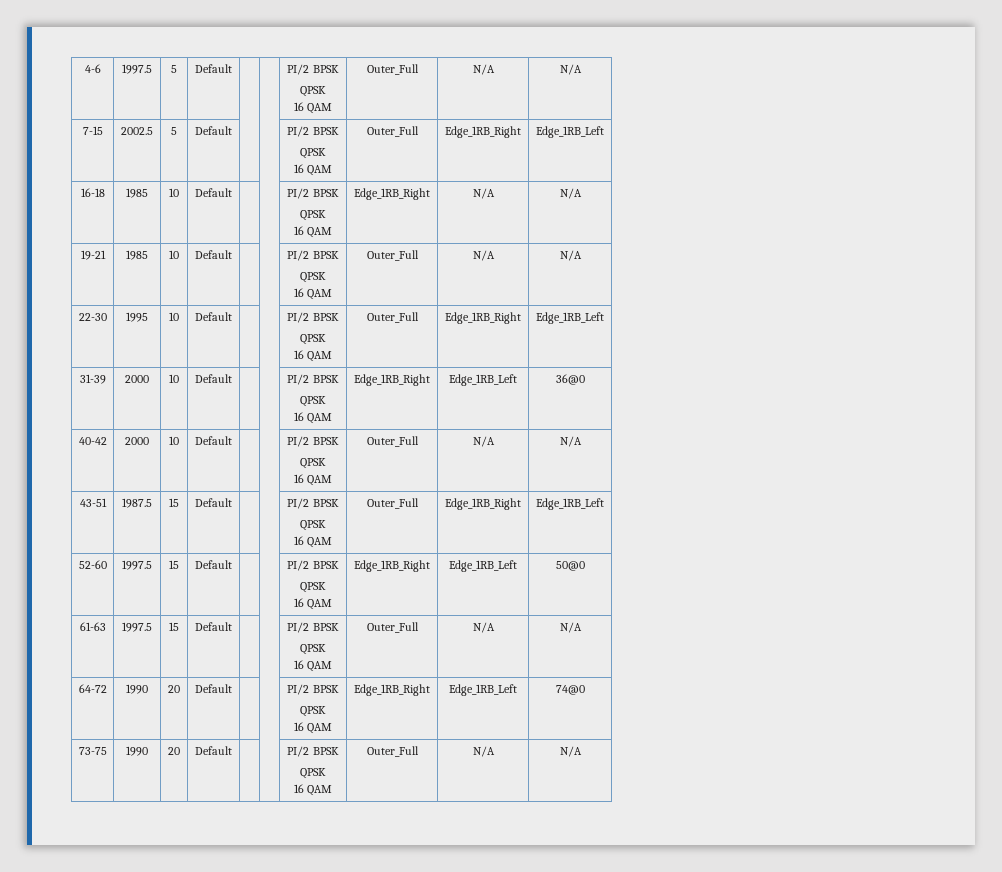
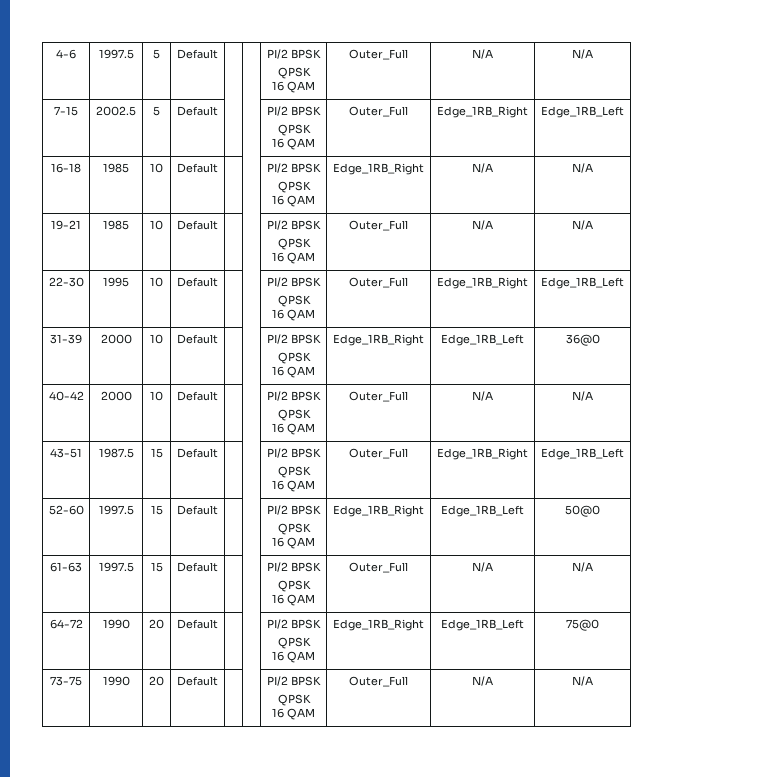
  64-72 | 1990 | 20 | Default | | | PI/2 BPSK
  QPSK
- 16 QAM | Edge_1RB_Right | Edge_1RB_Left | 74@0
+ 16 QAM | Edge_1RB_Right | Edge_1RB_Left | 75@0

